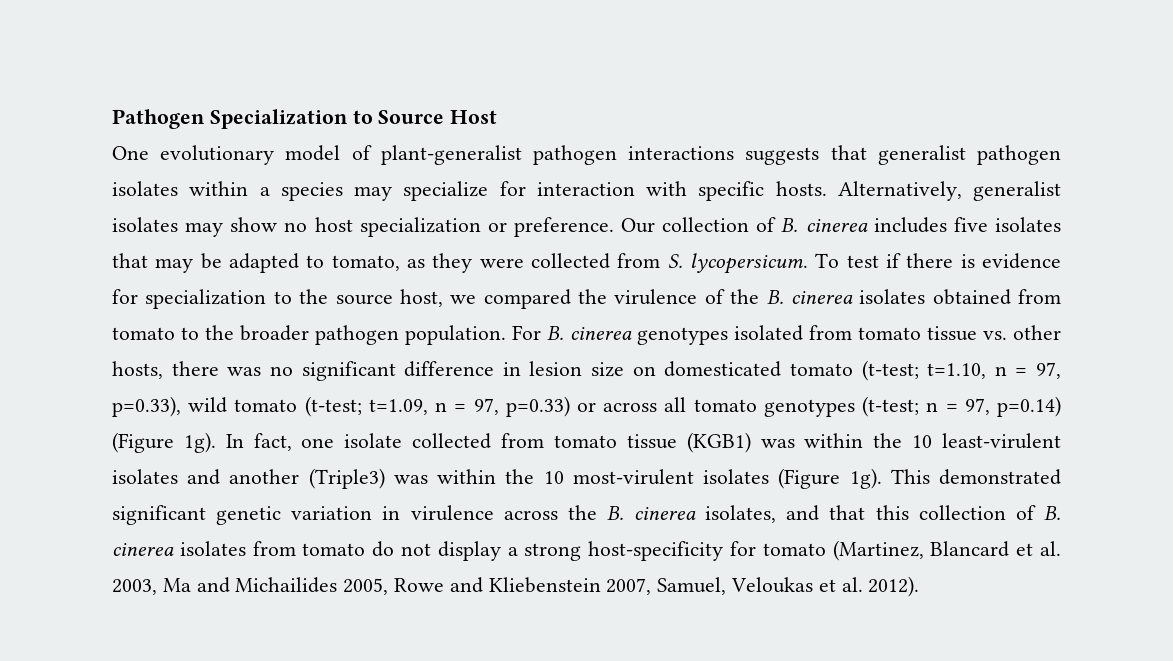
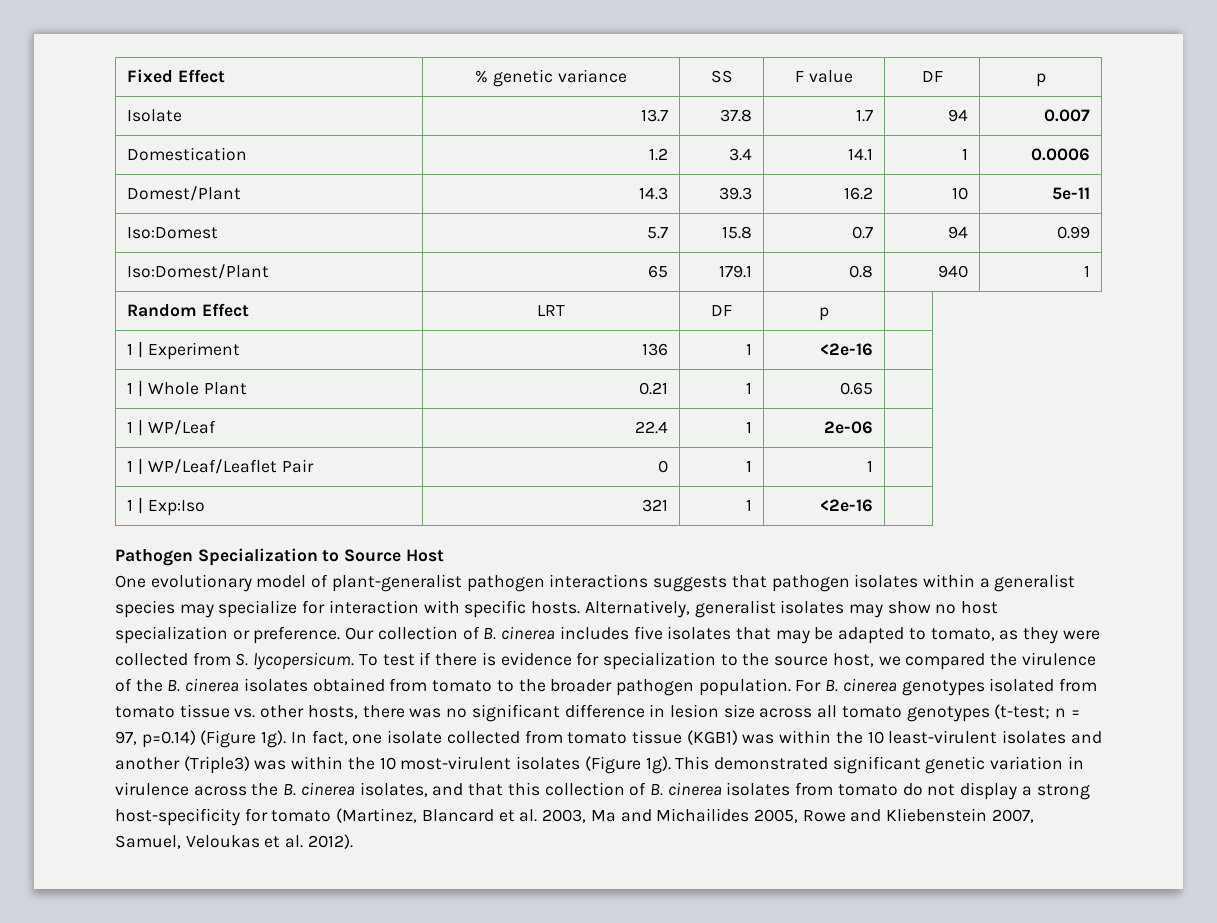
+ Fixed Effect | % genetic variance | SS | F value | DF | p
+ Isolate | 13.7 | 37.8 | 1.7 | 94 | 0.007
+ Domestication | 1.2 | 3.4 | 14.1 | 1 | 0.0006
+ Domest/Plant | 14.3 | 39.3 | 16.2 | 10 | 5e-11
+ Iso:Domest | 5.7 | 15.8 | 0.7 | 94 | 0.99
+ Iso:Domest/Plant | 65 | 179.1 | 0.8 | 940 | 1
+ Random Effect | LRT | DF | p |
+ 1 | Experiment | 136 | 1 | <2e-16 |
+ 1 | Whole Plant | 0.21 | 1 | 0.65 |
+ 1 | WP/Leaf | 22.4 | 1 | 2e-06 |
+ 1 | WP/Leaf/Leaflet Pair | 0 | 1 | 1 |
+ 1 | Exp:Iso | 321 | 1 | <2e-16 |
- One evolutionary model of plant-generalist pathogen interactions suggests that generalist pathogen isolates within a species may specialize for interaction with specific hosts.
+ One evolutionary model of plant-generalist pathogen interactions suggests that pathogen isolates within a generalist species may specialize for interaction with specific hosts.
- For B. cinerea genotypes isolated from tomato tissue vs. other hosts, there was no significant difference in lesion size on domesticated tomato (t-test; t=1.10, n = 97, p=0.33), wild tomato (t-test; t=1.09, n = 97, p=0.33) or across all tomato genotypes (t-test; n = 97, p=0.14) (Figure 1g).
+ For B. cinerea genotypes isolated from tomato tissue vs. other hosts, there was no significant difference in lesion size across all tomato genotypes (t-test; n = 97, p=0.14) (Figure 1g).

